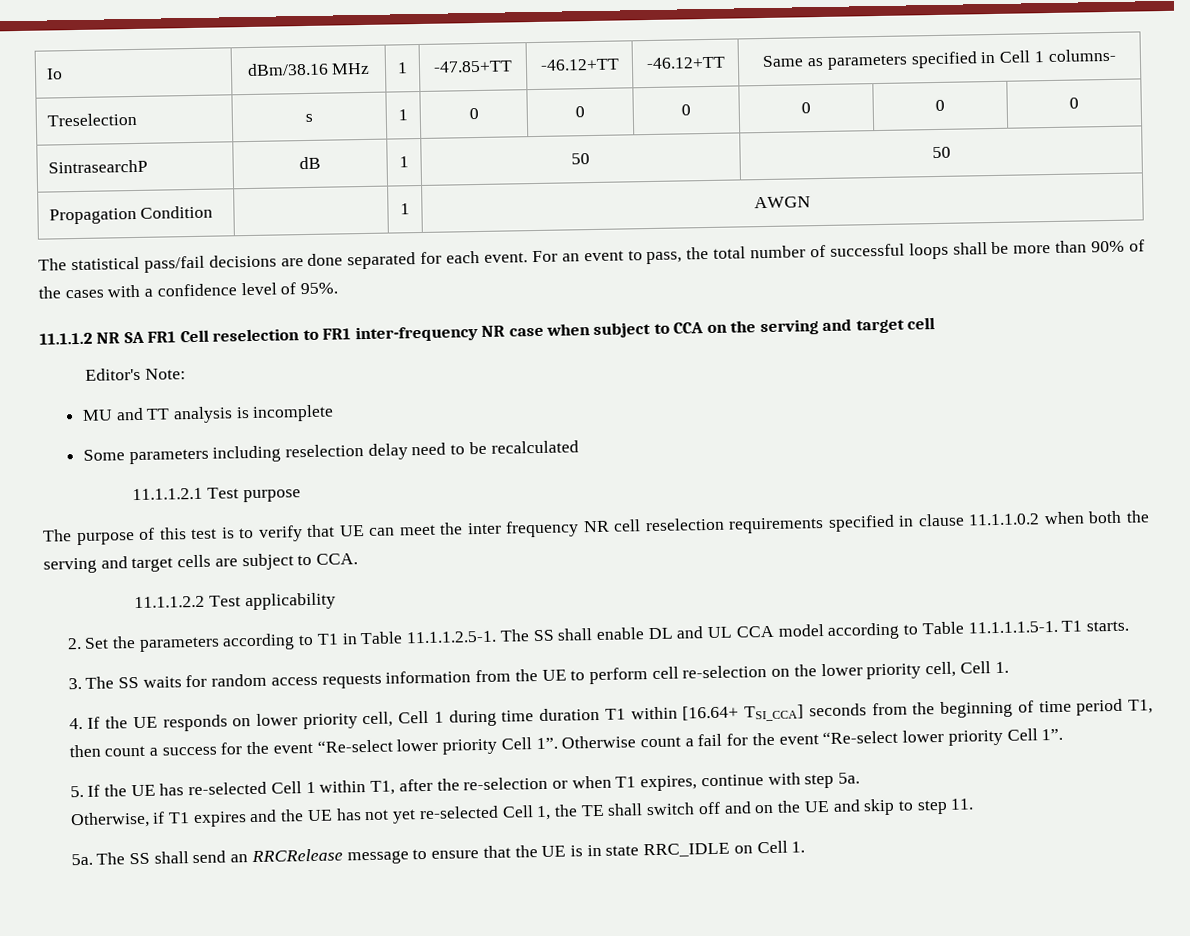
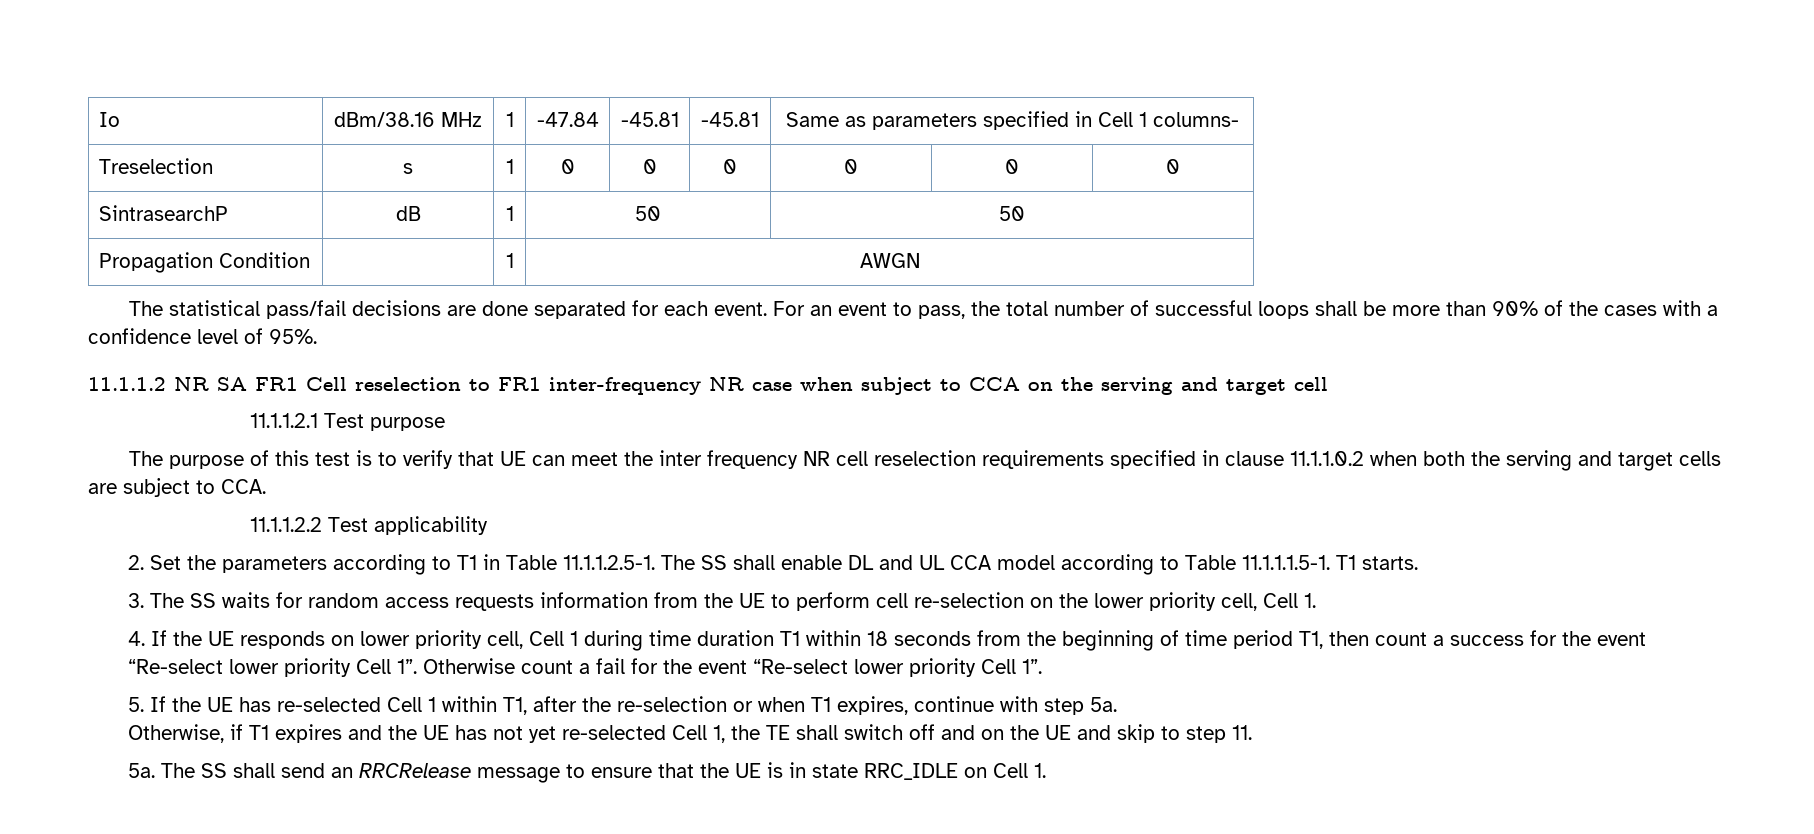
- Io | dBm/38.16 MHz | 1 | -47.85+TT | -46.12+TT | -46.12+TT | Same as parameters specified in Cell 1 columns-
+ Io | dBm/38.16 MHz | 1 | -47.84 | -45.81 | -45.81 | Same as parameters specified in Cell 1 columns-
- Editor's Note:
- MU and TT analysis is incomplete
- Some parameters including reselection delay need to be recalculated
- 4. If the UE responds on lower priority cell, Cell 1 during time duration T1 within [16.64+ TSI_CCA] seconds from the beginning of time period T1, then count a success for the event “Re-select lower priority Cell 1”.
+ 4. If the UE responds on lower priority cell, Cell 1 during time duration T1 within 18 seconds from the beginning of time period T1, then count a success for the event “Re-select lower priority Cell 1”.

